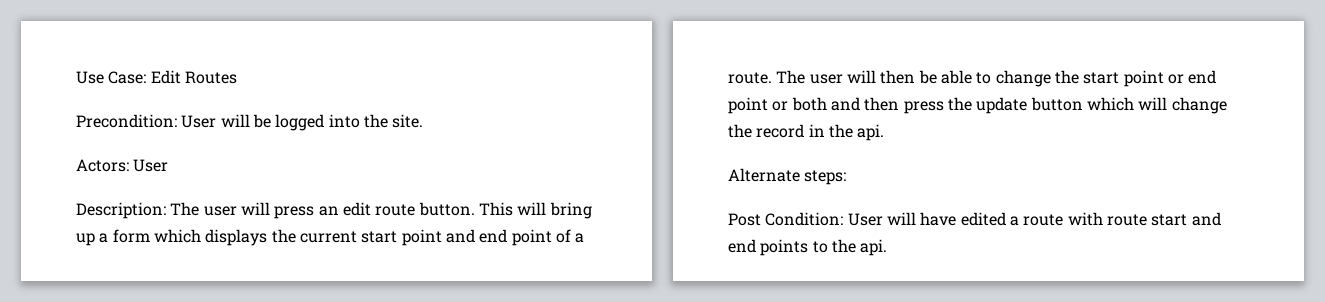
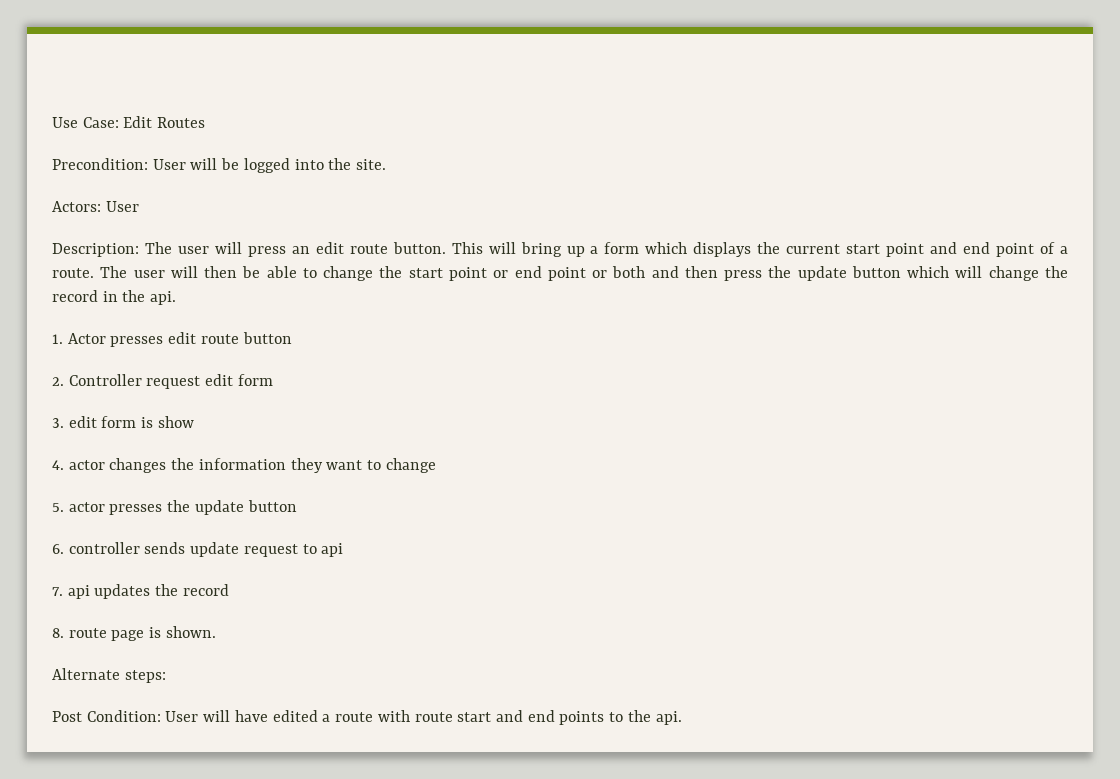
+ 1. Actor presses edit route button
+ 2. Controller request edit form
+ 3. edit form is show
+ 4. actor changes the information they want to change
+ 5. actor presses the update button
+ 6. controller sends update request to api
+ 7. api updates the record
+ 8. route page is shown.

